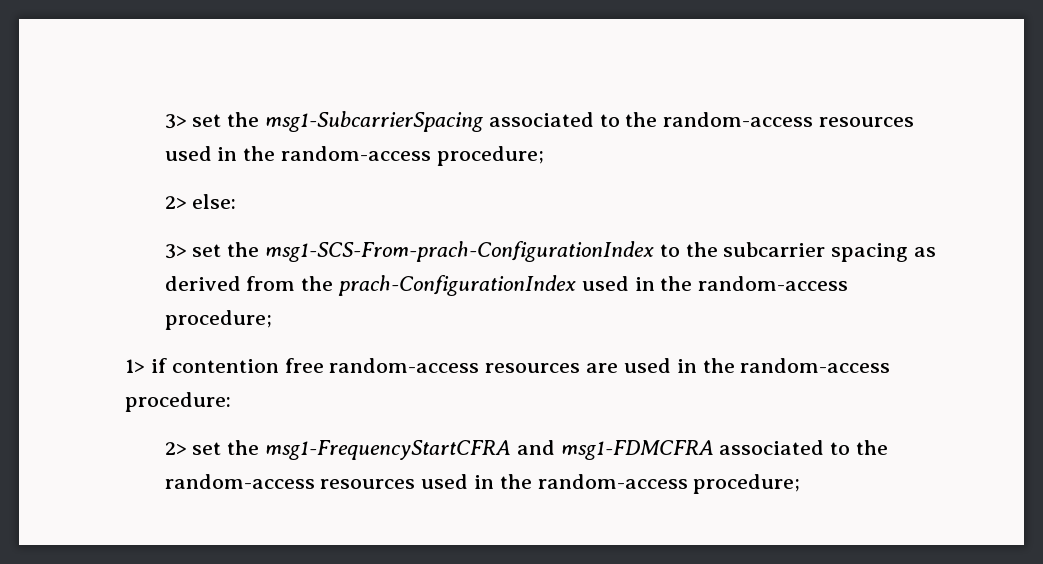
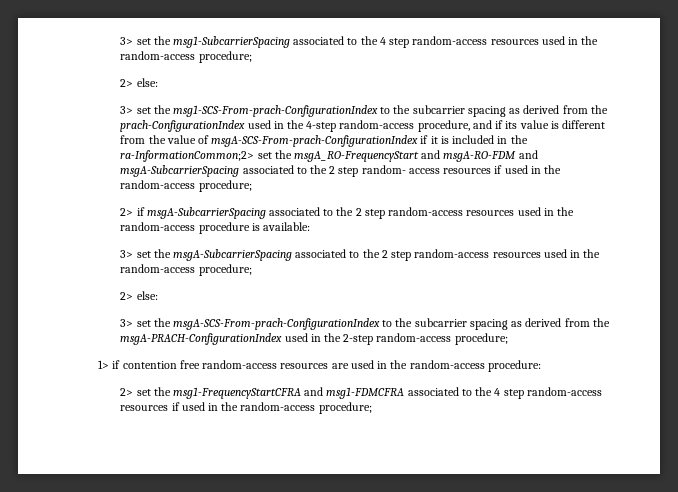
- 3> set the msg1-SubcarrierSpacing associated to the random-access resources used in the random-access procedure;
+ 3> set the msg1-SubcarrierSpacing associated to the 4 step random-access resources used in the random-access procedure;
- 3> set the msg1-SCS-From-prach-ConfigurationIndex to the subcarrier spacing as derived from the prach-ConfigurationIndex used in the random-access procedure;
+ 3> set the msg1-SCS-From-prach-ConfigurationIndex to the subcarrier spacing as derived from the prach-ConfigurationIndex used in the 4-step random-access procedure, and if its value is different from the value of msgA-SCS-From-prach-ConfigurationIndex if it is included in the ra-InformationCommon;2> set the msgA_RO-FrequencyStart and msgA-RO-FDM and msgA-SubcarrierSpacing associated to the 2 step random- access resources if used in the random-access procedure;
+ 2> if msgA-SubcarrierSpacing associated to the 2 step random-access resources used in the random-access procedure is available:
+ 3> set the msgA-SubcarrierSpacing associated to the 2 step random-access resources used in the random-access procedure;
+ 2> else:
+ 3> set the msgA-SCS-From-prach-ConfigurationIndex to the subcarrier spacing as derived from the msgA-PRACH-ConfigurationIndex used in the 2-step random-access procedure;
- 2> set the msg1-FrequencyStartCFRA and msg1-FDMCFRA associated to the random-access resources used in the random-access procedure;
+ 2> set the msg1-FrequencyStartCFRA and msg1-FDMCFRA associated to the 4 step random-access resources if used in the random-access procedure;

